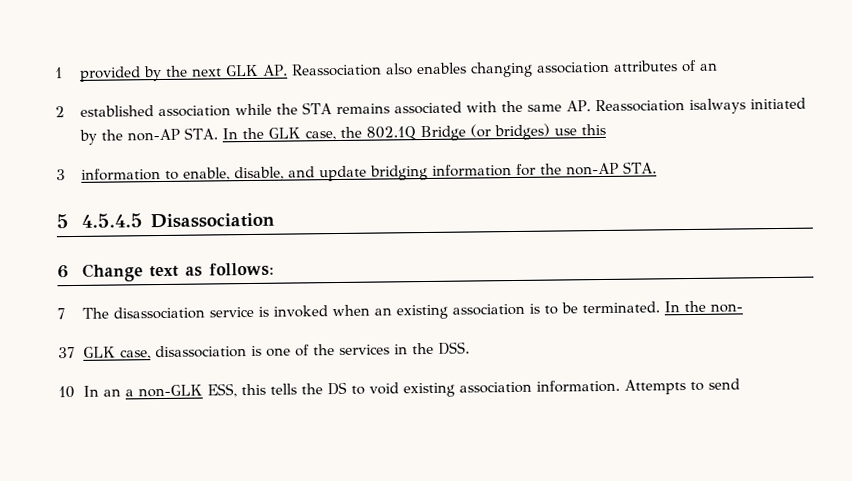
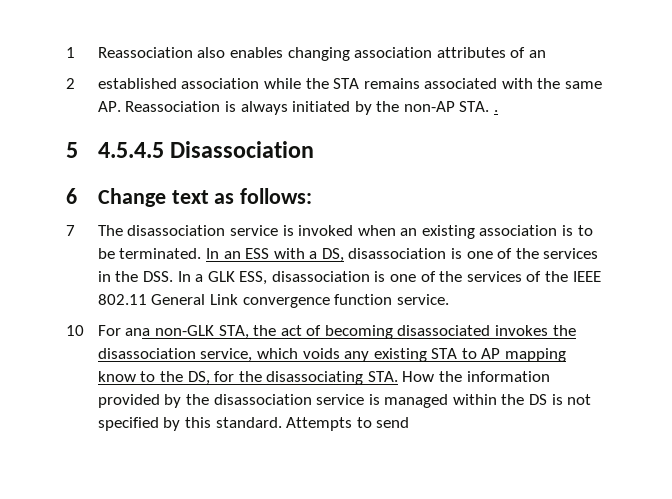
- 1 provided by the next GLK AP. Reassociation also enables changing association attributes of an
+ 1 Reassociation also enables changing association attributes of an
- 2 established association while the STA remains associated with the same AP. Reassociation isalways initiated by the non-AP STA. In the GLK case, the 802.1Q Bridge (or bridges) use this
- 3 information to enable, disable, and update bridging information for the non-AP STA.
+ 2 established association while the STA remains associated with the same AP. Reassociation is always initiated by the non-AP STA. .
- In the non-
- 37 GLK case, disassociation is one of the services in the DSS.
- 10 In an a non-GLK ESS, this tells the DS to void existing association information.
+ In an ESS with a DS, disassociation is one of the services in the DSS. In a GLK ESS, disassociation is one of the services of the IEEE 802.11 General Link convergence function service.
+ 10 For ana non-GLK STA, the act of becoming disassociated invokes the disassociation service, which voids any existing STA to AP mapping know to the DS, for the disassociating STA. How the information provided by the disassociation service is managed within the DS is not specified by this standard.

